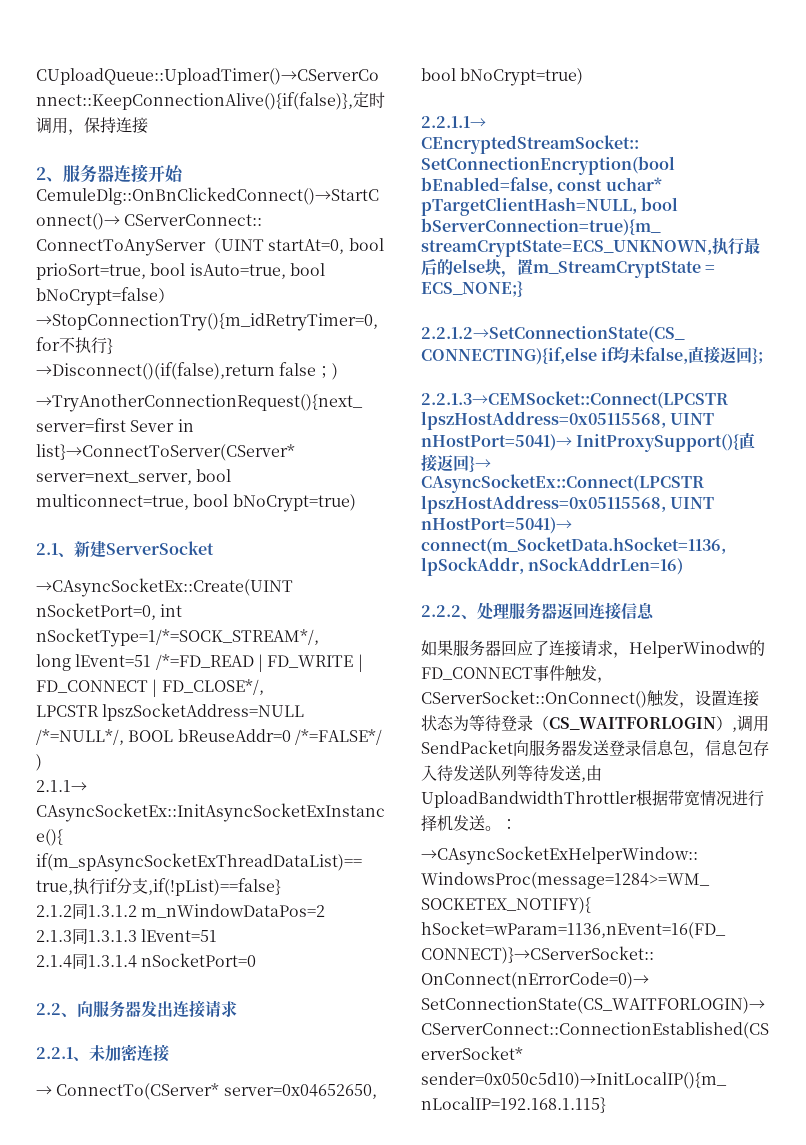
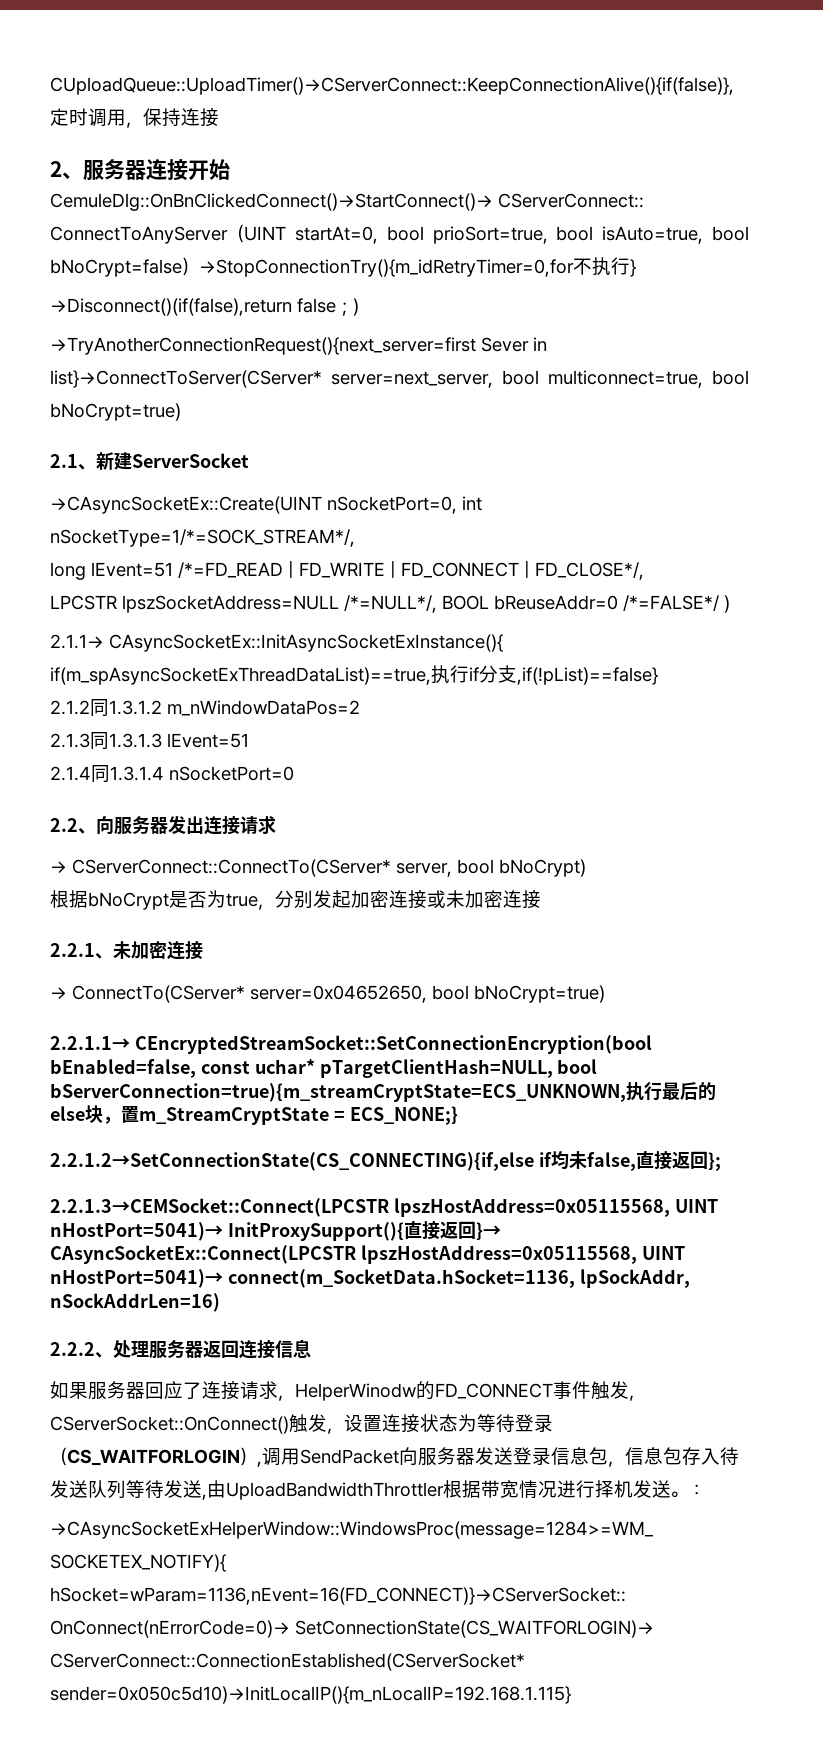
+ → CServerConnect::ConnectTo(CServer* server, bool bNoCrypt)
+ 根据bNoCrypt是否为true，分别发起加密连接或未加密连接

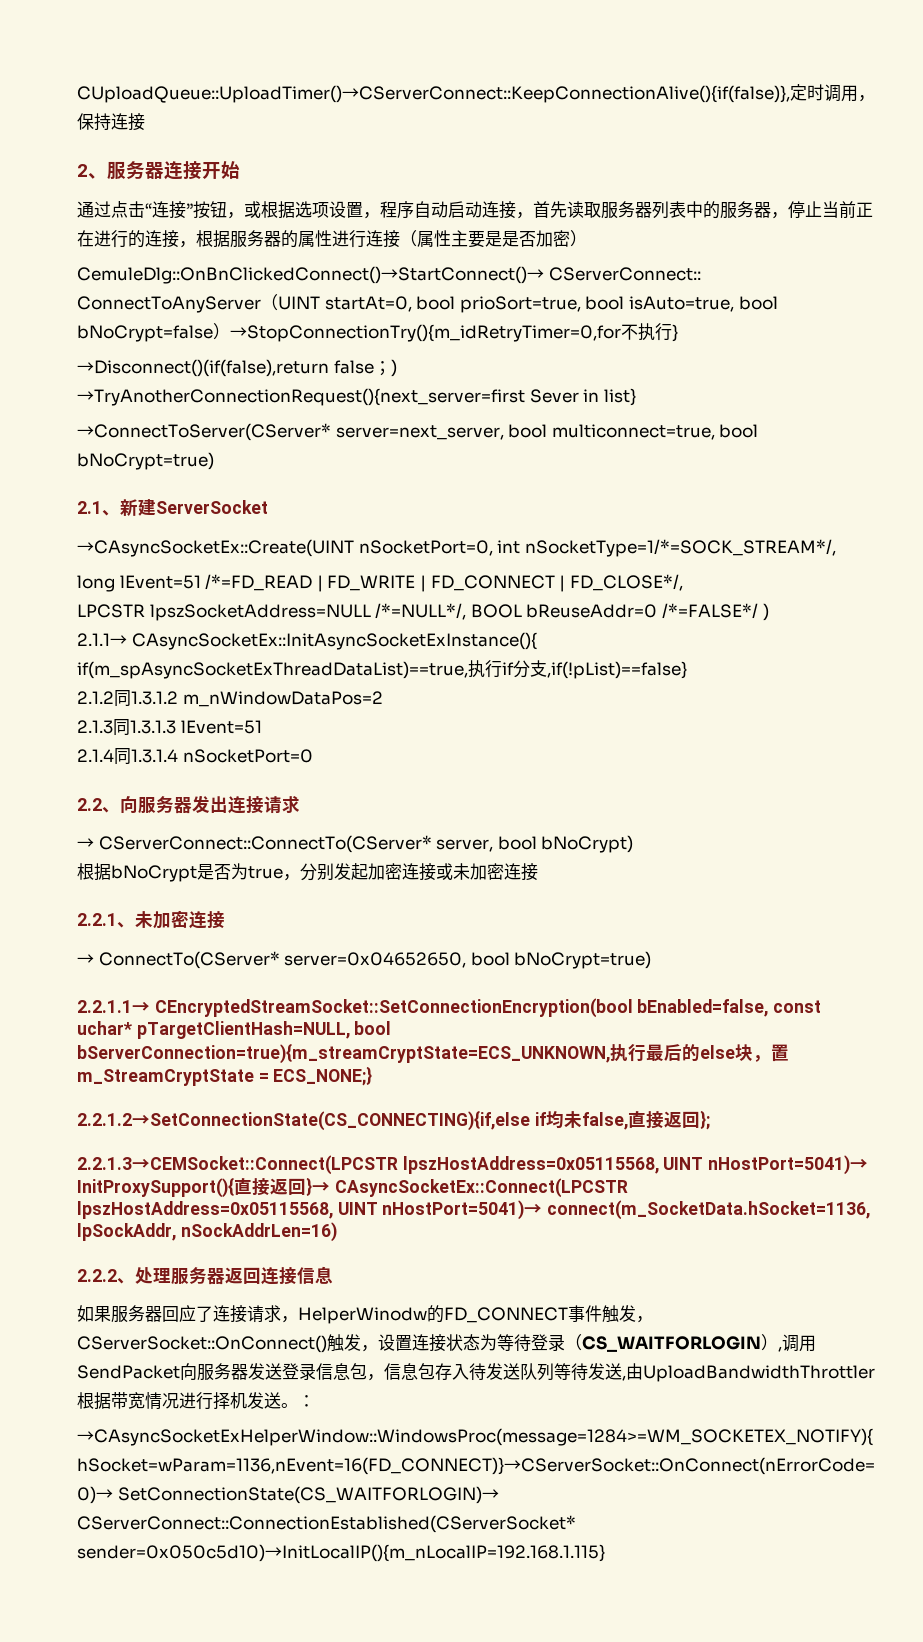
+ 通过点击“连接”按钮，或根据选项设置，程序自动启动连接，首先读取服务器列表中的服务器，停止当前正在进行的连接，根据服务器的属性进行连接（属性主要是是否加密）
- →TryAnotherConnectionRequest(){next_server=first Sever in list}→ConnectToServer(CServer* server=next_server, bool multiconnect=true, bool bNoCrypt=true)
+ →TryAnotherConnectionRequest(){next_server=first Sever in list}
+ →ConnectToServer(CServer* server=next_server, bool multiconnect=true, bool bNoCrypt=true)

